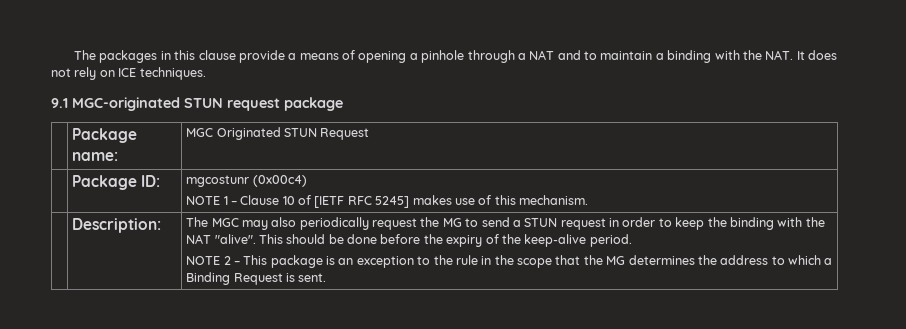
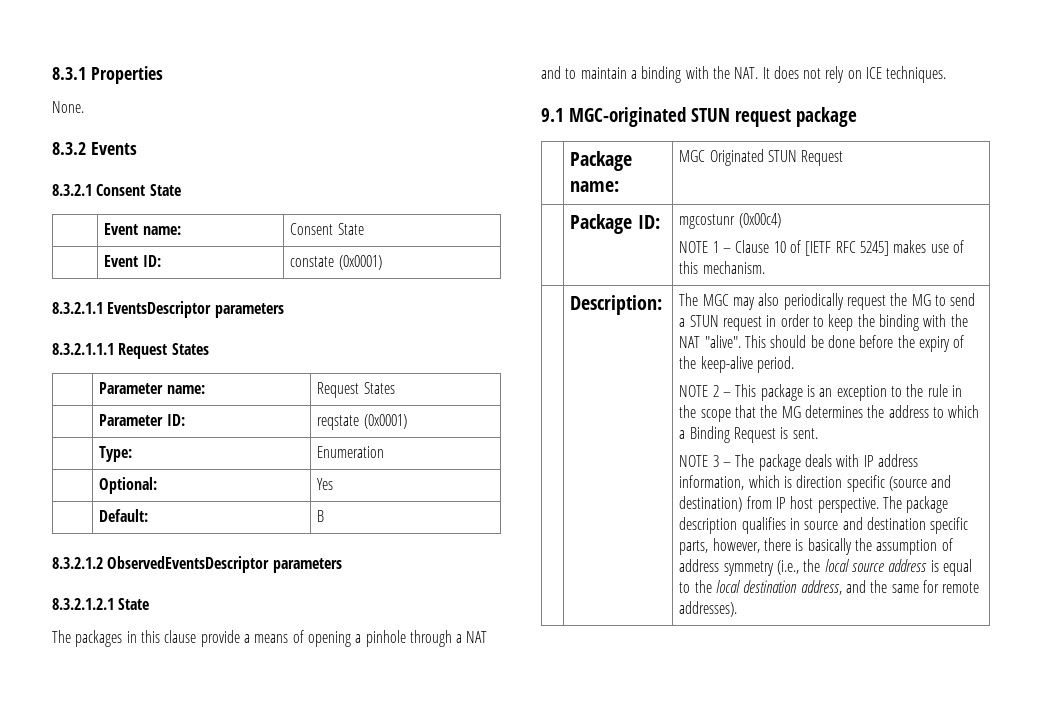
+ 8.3.1 Properties
+ None.
+ 8.3.2 Events
+ 8.3.2.1 Consent State
+ | Event name: | Consent State
+ | Event ID: | constate (0x0001)
+ 8.3.2.1.1 EventsDescriptor parameters
+ 8.3.2.1.1.1 Request States
+ | Parameter name: | Request States
+ | Parameter ID: | reqstate (0x0001)
+ | Type: | Enumeration
+ | Optional: | Yes
+ | Default: | B
+ 8.3.2.1.2 ObservedEventsDescriptor parameters
+ 8.3.2.1.2.1 State
+ NOTE 3 – The package deals with IP address information, which is direction specific (source and destination) from IP host perspective. The package description qualifies in source and destination specific parts, however, there is basically the assumption of address symmetry (i.e., the local source address is equal to the local destination address, and the same for remote addresses).

